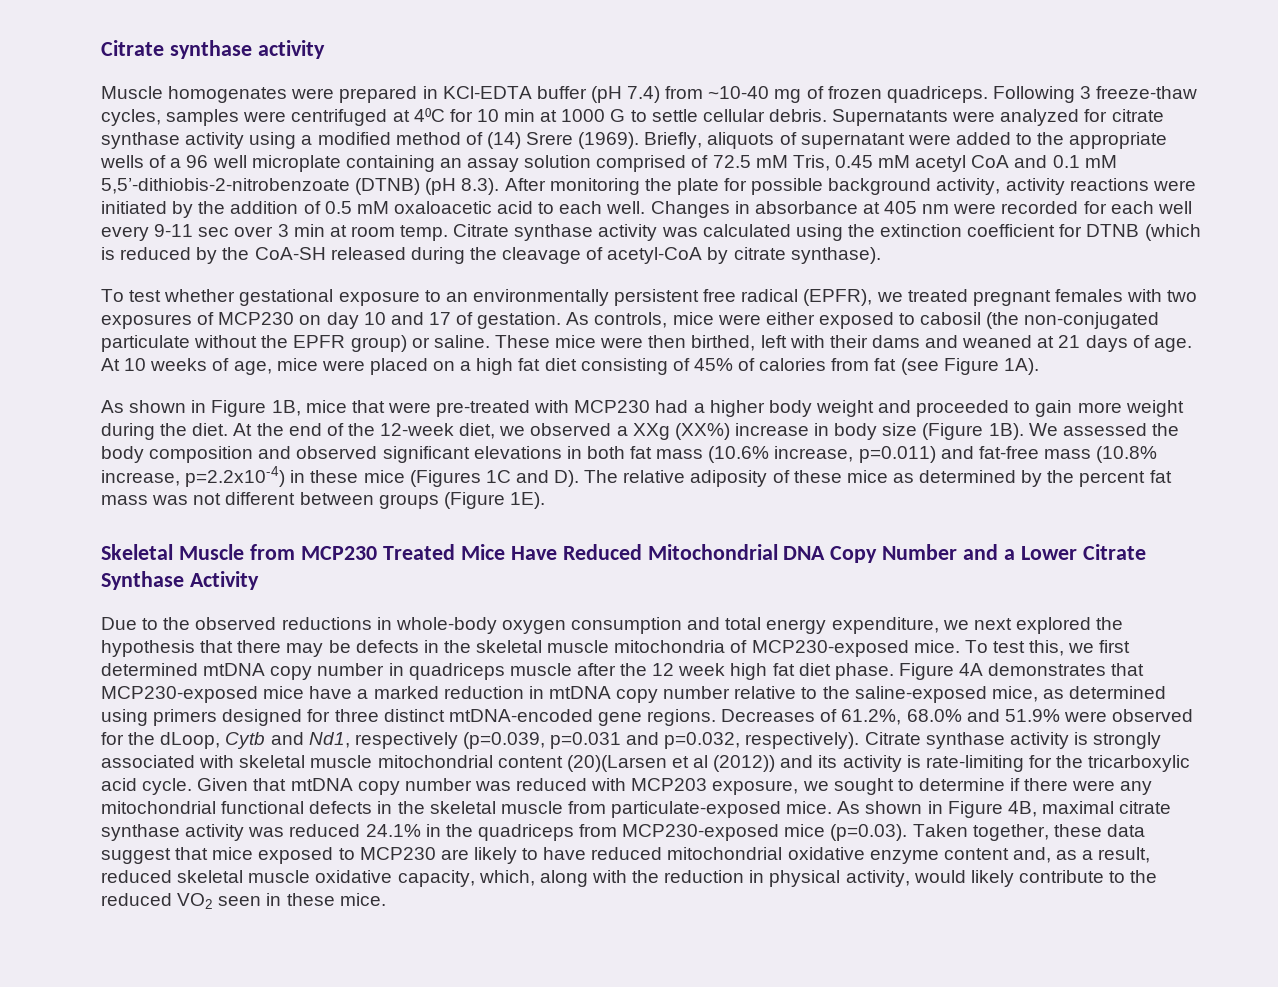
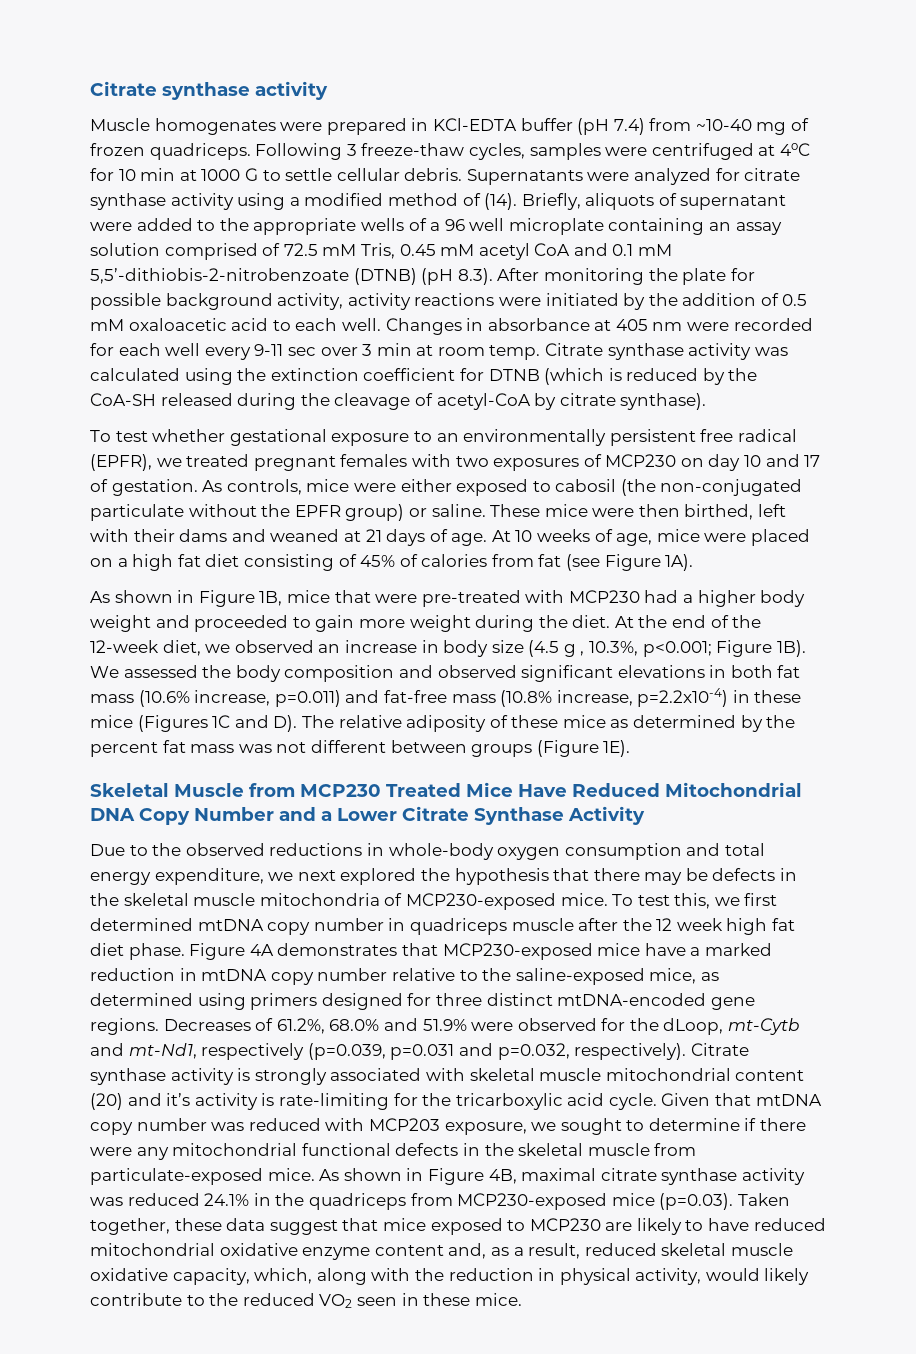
- Supernatants were analyzed for citrate synthase activity using a modified method of (14) Srere (1969).
+ Supernatants were analyzed for citrate synthase activity using a modified method of (14).
- At the end of the 12-week diet, we observed a XXg (XX%) increase in body size (Figure 1B).
+ At the end of the 12-week diet, we observed an increase in body size (4.5 g , 10.3%, p<0.001; Figure 1B).
- Decreases of 61.2%, 68.0% and 51.9% were observed for the dLoop, Cytb and Nd1, respectively (p=0.039, p=0.031 and p=0.032, respectively).
+ Decreases of 61.2%, 68.0% and 51.9% were observed for the dLoop, mt-Cytb and mt-Nd1, respectively (p=0.039, p=0.031 and p=0.032, respectively).
- Citrate synthase activity is strongly associated with skeletal muscle mitochondrial content (20)(Larsen et al (2012)) and its activity is rate-limiting for the tricarboxylic acid cycle.
+ Citrate synthase activity is strongly associated with skeletal muscle mitochondrial content (20) and it’s activity is rate-limiting for the tricarboxylic acid cycle.

